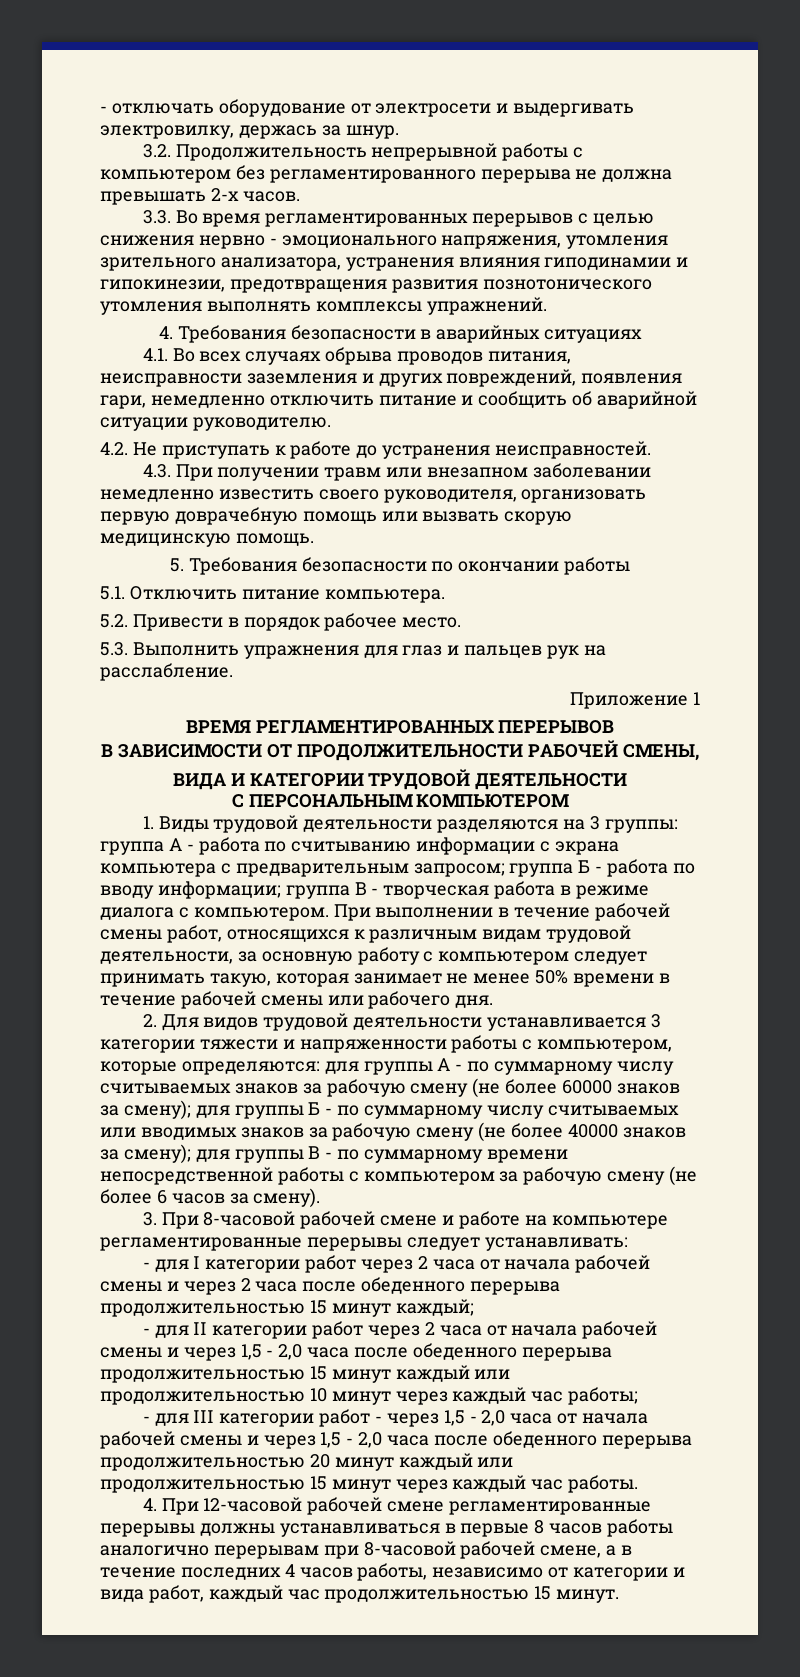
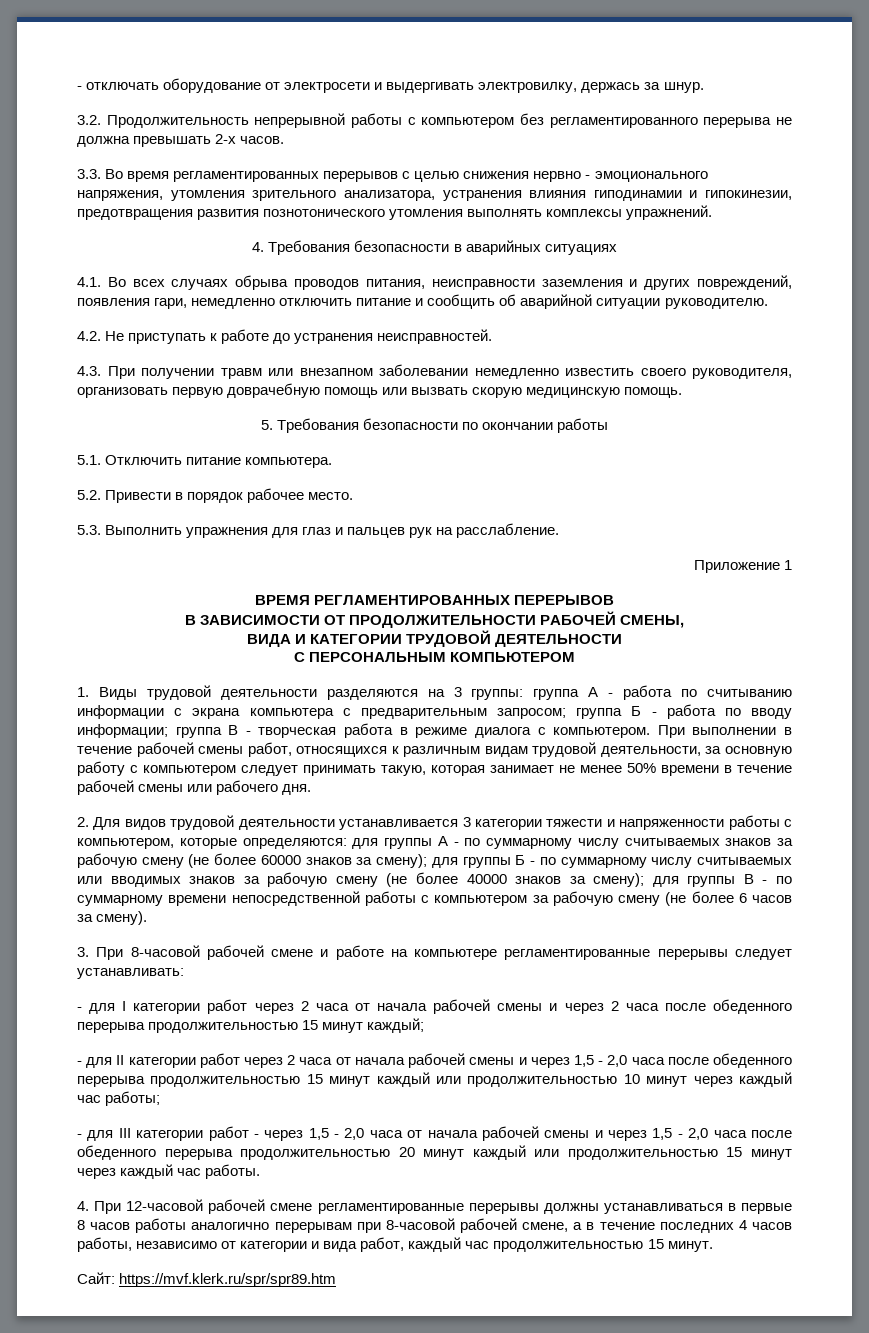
+ Сайт: https://mvf.klerk.ru/spr/spr89.htm

